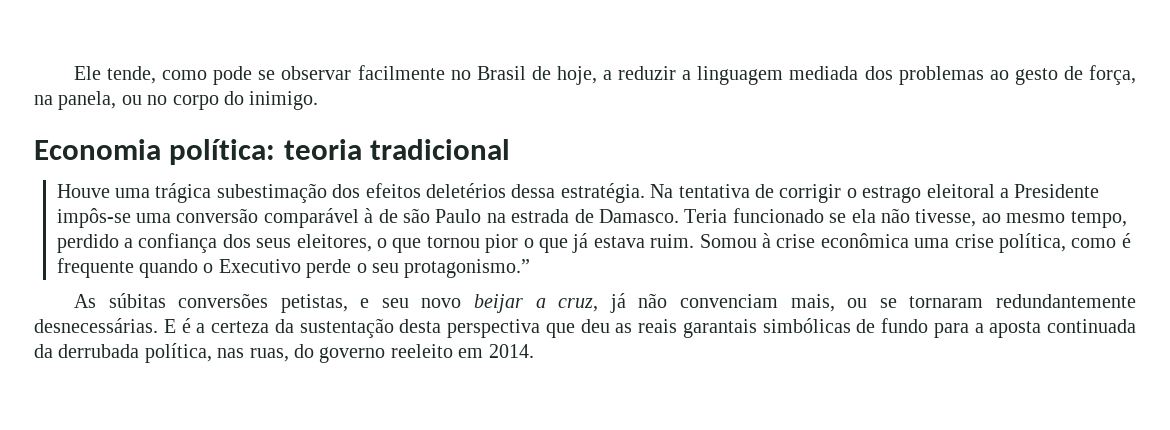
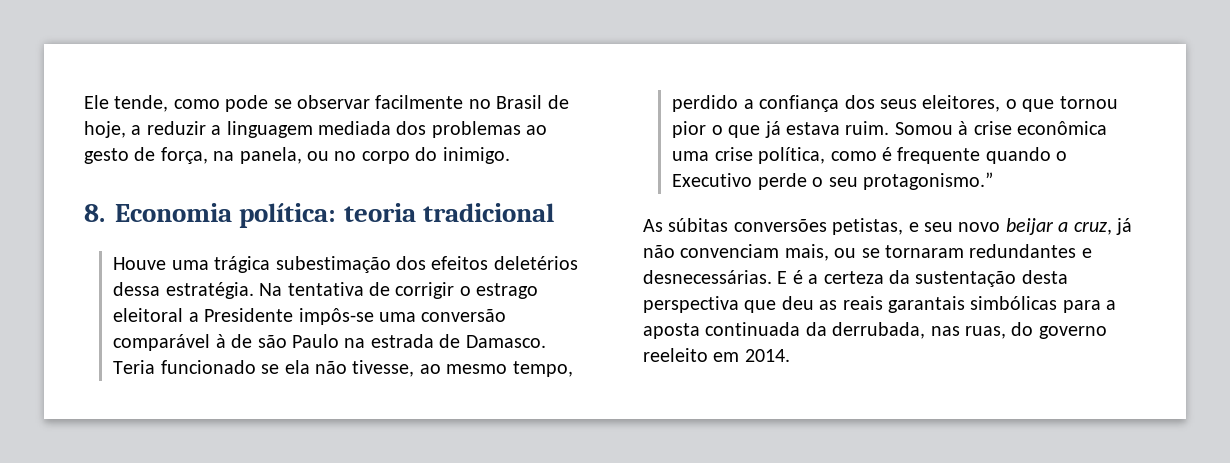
- Economia política: teoria tradicional
+ 8. Economia política: teoria tradicional
- As súbitas conversões petistas, e seu novo beijar a cruz, já não convenciam mais, ou se tornaram redundantemente desnecessárias.
+ As súbitas conversões petistas, e seu novo beijar a cruz, já não convenciam mais, ou se tornaram redundantes e desnecessárias.
- E é a certeza da sustentação desta perspectiva que deu as reais garantais simbólicas de fundo para a aposta continuada da derrubada política, nas ruas, do governo reeleito em 2014.
+ E é a certeza da sustentação desta perspectiva que deu as reais garantais simbólicas para a aposta continuada da derrubada, nas ruas, do governo reeleito em 2014.

